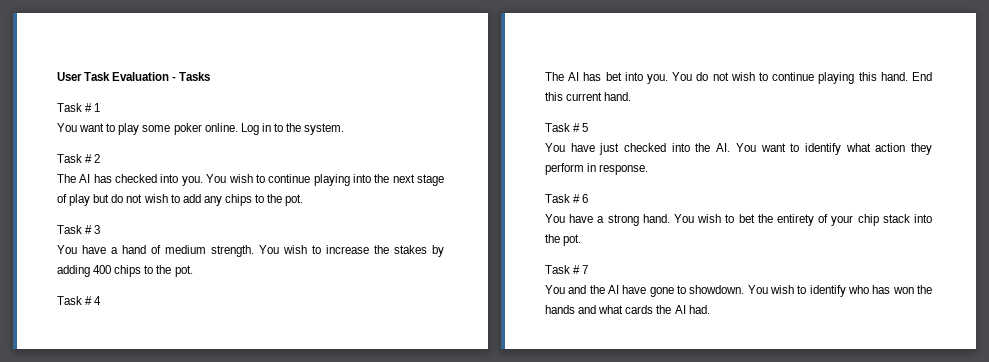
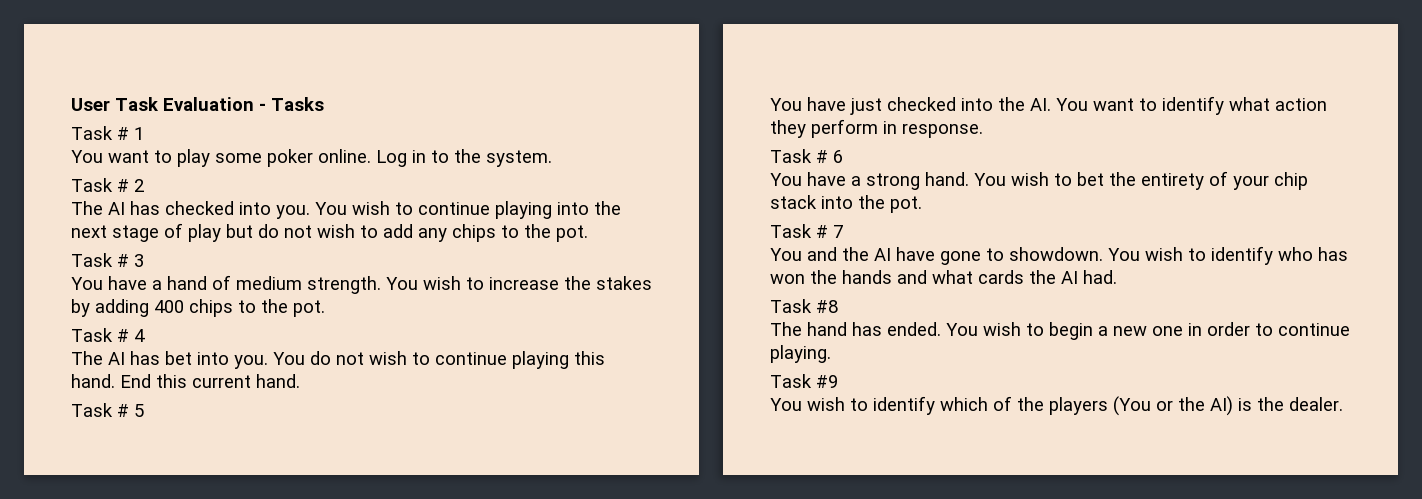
+ Task #8
+ The hand has ended. You wish to begin a new one in order to continue playing.
+ Task #9
+ You wish to identify which of the players (You or the AI) is the dealer.

